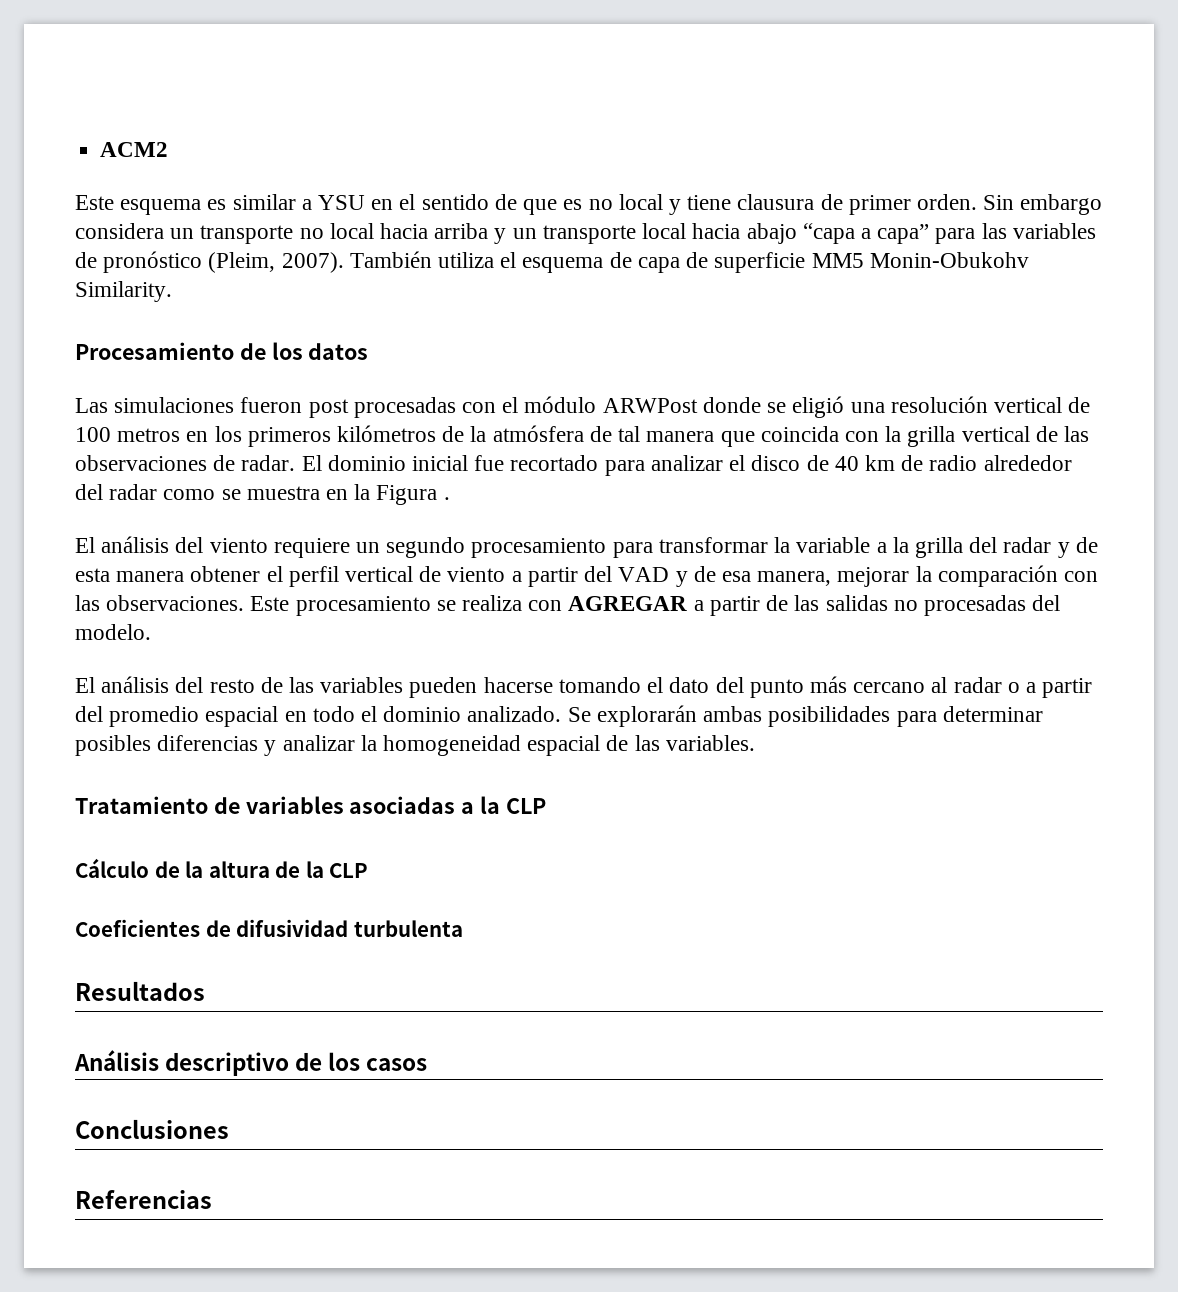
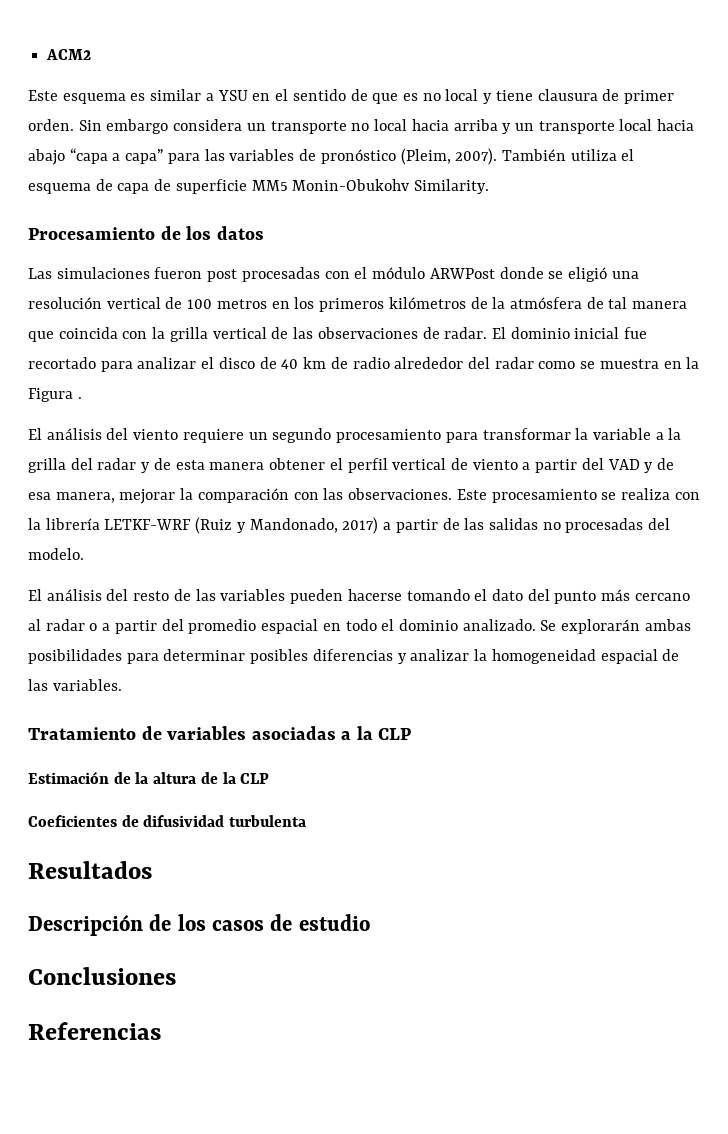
- Este procesamiento se realiza con AGREGAR a partir de las salidas no procesadas del modelo.
+ Este procesamiento se realiza con la librería LETKF-WRF (Ruiz y Mandonado, 2017) a partir de las salidas no procesadas del modelo.
- Cálculo de la altura de la CLP
+ Estimación de la altura de la CLP
- Análisis descriptivo de los casos
+ Descripción de los casos de estudio

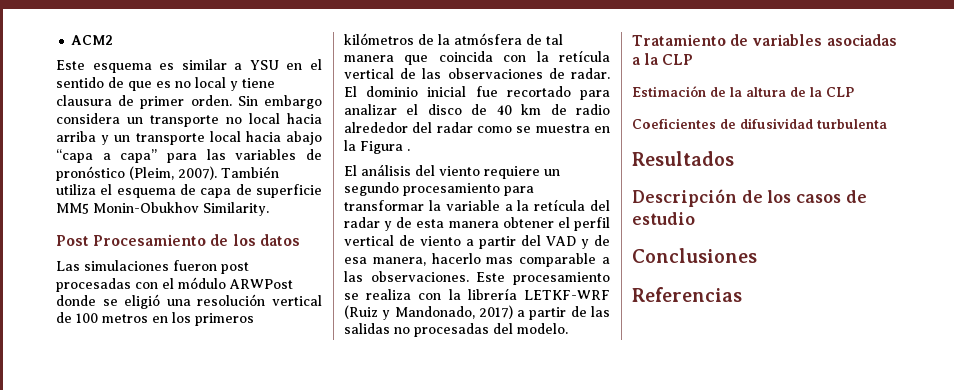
- También utiliza el esquema de capa de superficie MM5 Monin-Obukohv Similarity.
+ También utiliza el esquema de capa de superficie MM5 Monin-Obukhov Similarity.
- Procesamiento de los datos
+ Post Procesamiento de los datos
- Las simulaciones fueron post procesadas con el módulo ARWPost donde se eligió una resolución vertical de 100 metros en los primeros kilómetros de la atmósfera de tal manera que coincida con la grilla vertical de las observaciones de radar.
+ Las simulaciones fueron post procesadas con el módulo ARWPost donde se eligió una resolución vertical de 100 metros en los primeros kilómetros de la atmósfera de tal manera que coincida con la retícula vertical de las observaciones de radar.
- El análisis del viento requiere un segundo procesamiento para transformar la variable a la grilla del radar y de esta manera obtener el perfil vertical de viento a partir del VAD y de esa manera, mejorar la comparación con las observaciones.
+ El análisis del viento requiere un segundo procesamiento para transformar la variable a la retícula del radar y de esta manera obtener el perfil vertical de viento a partir del VAD y de esa manera, hacerlo mas comparable a las observaciones.
- El análisis del resto de las variables pueden hacerse tomando el dato del punto más cercano al radar o a partir del promedio espacial en todo el dominio analizado. Se explorarán ambas posibilidades para determinar posibles diferencias y analizar la homogeneidad espacial de las variables.

